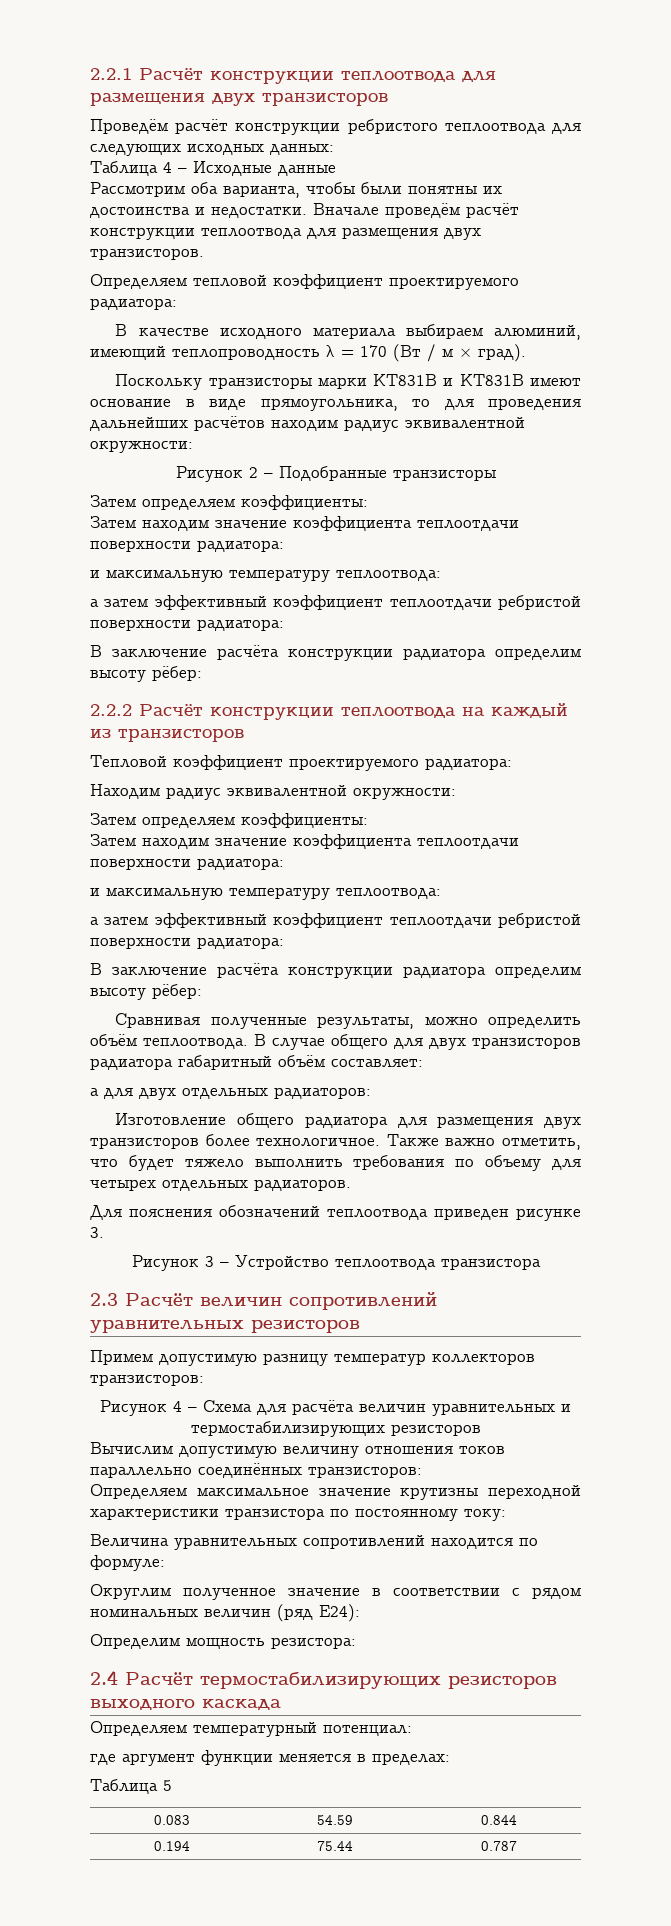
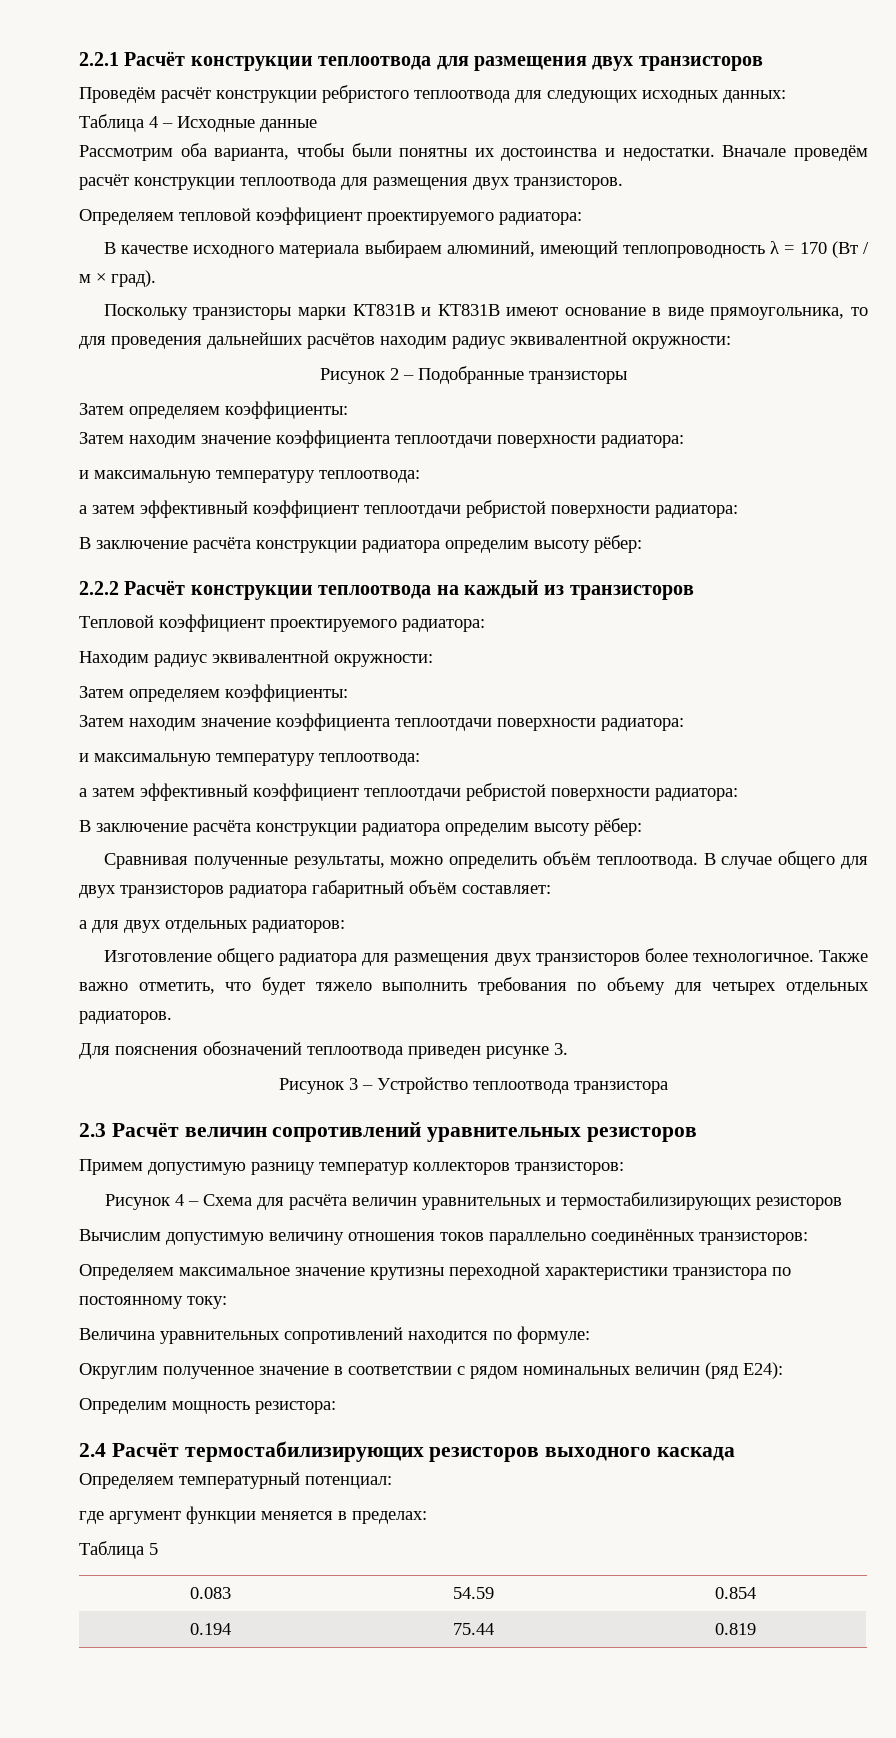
- 0.083 | 54.59 | 0.844
+ 0.083 | 54.59 | 0.854
- 0.194 | 75.44 | 0.787
+ 0.194 | 75.44 | 0.819

